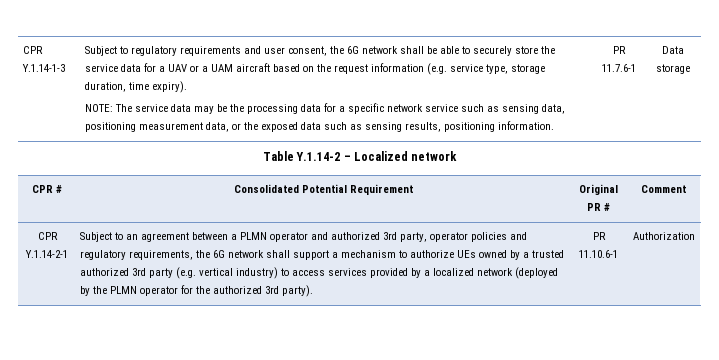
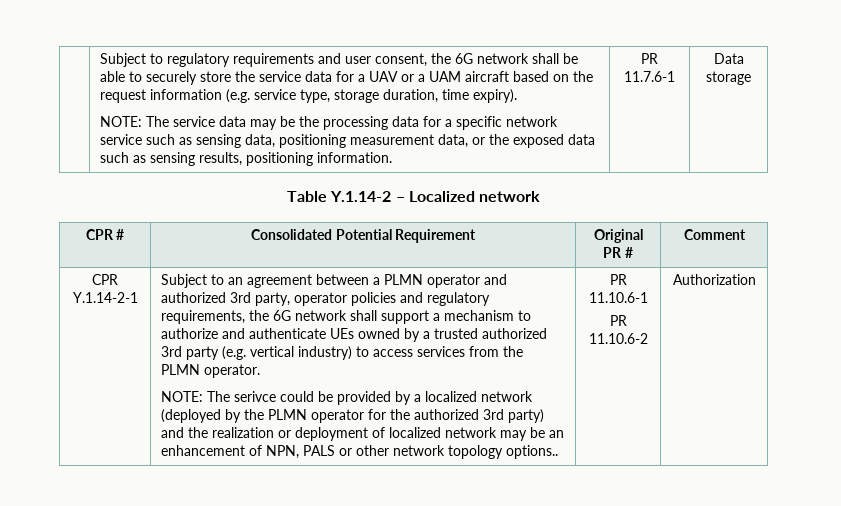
- CPR Y.1.14-1-3
- Subject to an agreement between a PLMN operator and authorized 3rd party, operator policies and regulatory requirements, the 6G network shall support a mechanism to authorize UEs owned by a trusted authorized 3rd party (e.g. vertical industry) to access services provided by a localized network (deployed by the PLMN operator for the authorized 3rd party).
+ Subject to an agreement between a PLMN operator and authorized 3rd party, operator policies and regulatory requirements, the 6G network shall support a mechanism to authorize and authenticate UEs owned by a trusted authorized 3rd party (e.g. vertical industry) to access services from the PLMN operator.
+ NOTE: The serivce could be provided by a localized network (deployed by the PLMN operator for the authorized 3rd party) and the realization or deployment of localized network may be an enhancement of NPN, PALS or other network topology options..
+ PR 11.10.6-2

